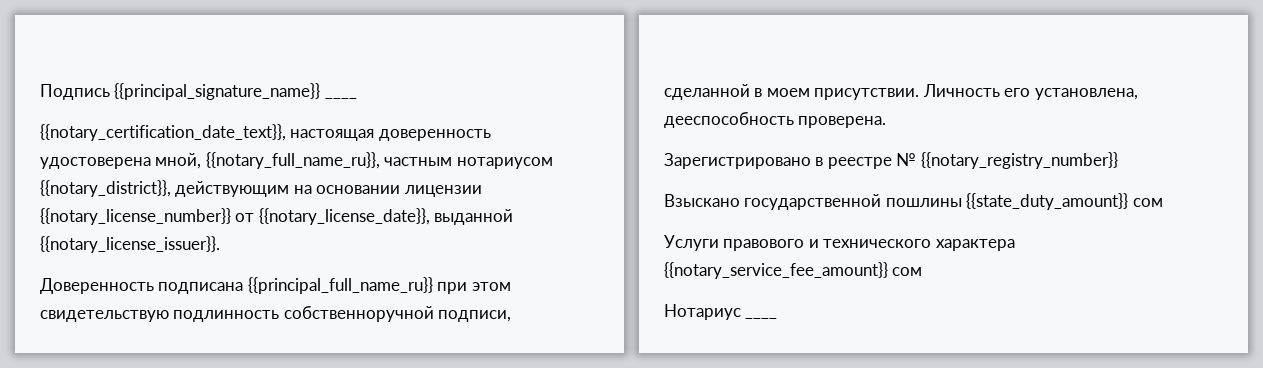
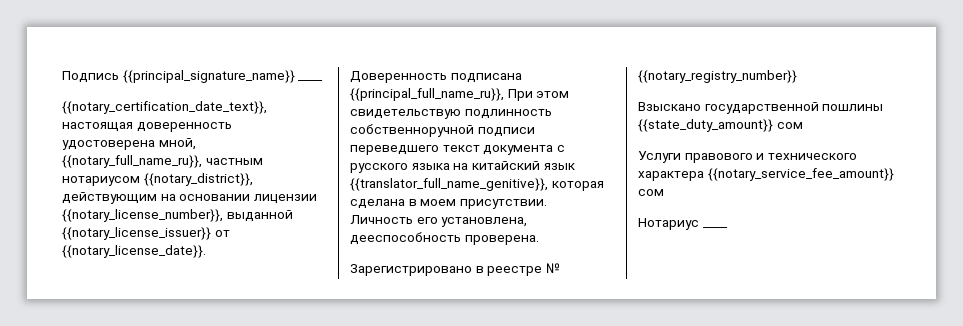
- {{notary_certification_date_text}}, настоящая доверенность удостоверена мной, {{notary_full_name_ru}}, частным нотариусом {{notary_district}}, действующим на основании лицензии {{notary_license_number}} от {{notary_license_date}}, выданной {{notary_license_issuer}}.
+ {{notary_certification_date_text}}, настоящая доверенность удостоверена мной, {{notary_full_name_ru}}, частным нотариусом {{notary_district}}, действующим на основании лицензии {{notary_license_number}}, выданной {{notary_license_issuer}} от {{notary_license_date}}.
- Доверенность подписана {{principal_full_name_ru}} при этом свидетельствую подлинность собственноручной подписи, сделанной в моем присутствии.
+ Доверенность подписана {{principal_full_name_ru}}, При этом свидетельствую подлинность собственноручной подписи переведшего текст документа с русского языка на китайский язык {{translator_full_name_genitive}}, которая сделана в моем присутствии.

